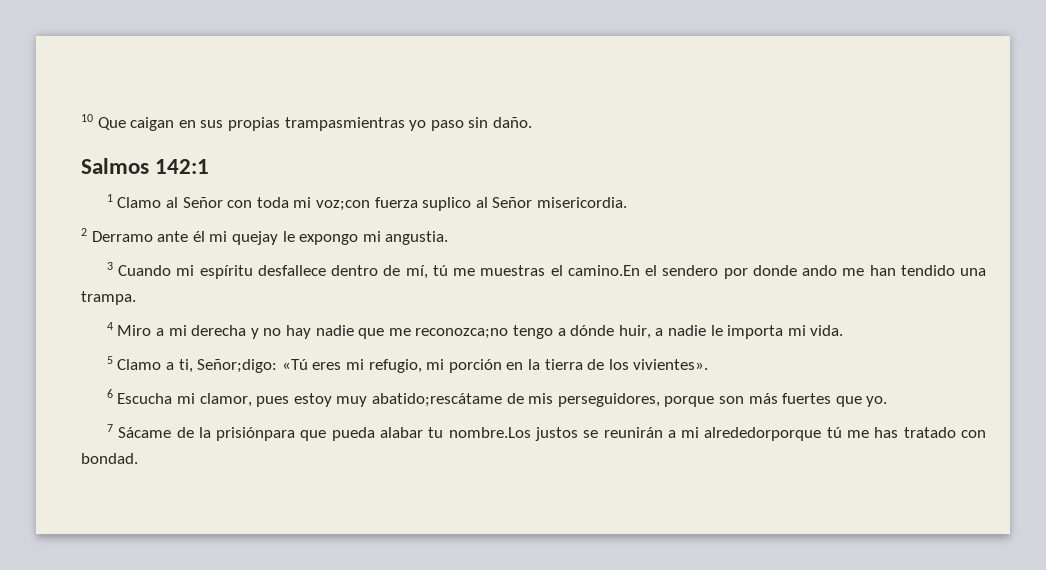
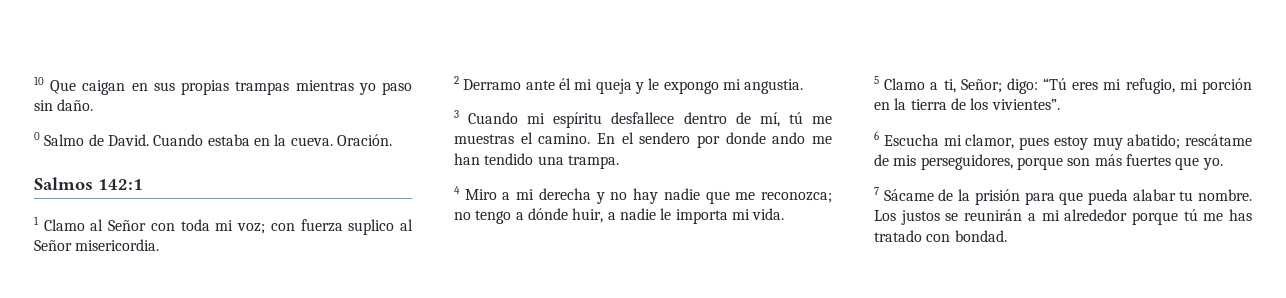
- 10 Que caigan en sus propias trampasmientras yo paso sin daño.
+ 10 Que caigan en sus propias trampas mientras yo paso sin daño.
+ 0 Salmo de David. Cuando estaba en la cueva. Oración.
- 1 Clamo al Señor con toda mi voz;con fuerza suplico al Señor misericordia.
+ 1 Clamo al Señor con toda mi voz; con fuerza suplico al Señor misericordia.
- 2 Derramo ante él mi quejay le expongo mi angustia.
+ 2 Derramo ante él mi queja y le expongo mi angustia.
- 3 Cuando mi espíritu desfallece dentro de mí, tú me muestras el camino.En el sendero por donde ando me han tendido una trampa.
+ 3 Cuando mi espíritu desfallece dentro de mí, tú me muestras el camino. En el sendero por donde ando me han tendido una trampa.
- 4 Miro a mi derecha y no hay nadie que me reconozca;no tengo a dónde huir, a nadie le importa mi vida.
+ 4 Miro a mi derecha y no hay nadie que me reconozca; no tengo a dónde huir, a nadie le importa mi vida.
- 5 Clamo a ti, Señor;digo: «Tú eres mi refugio, mi porción en la tierra de los vivientes».
+ 5 Clamo a ti, Señor; digo: “Tú eres mi refugio, mi porción en la tierra de los vivientes”.
- 6 Escucha mi clamor, pues estoy muy abatido;rescátame de mis perseguidores, porque son más fuertes que yo.
+ 6 Escucha mi clamor, pues estoy muy abatido; rescátame de mis perseguidores, porque son más fuertes que yo.
- 7 Sácame de la prisiónpara que pueda alabar tu nombre.Los justos se reunirán a mi alrededorporque tú me has tratado con bondad.
+ 7 Sácame de la prisión para que pueda alabar tu nombre. Los justos se reunirán a mi alrededor porque tú me has tratado con bondad.

